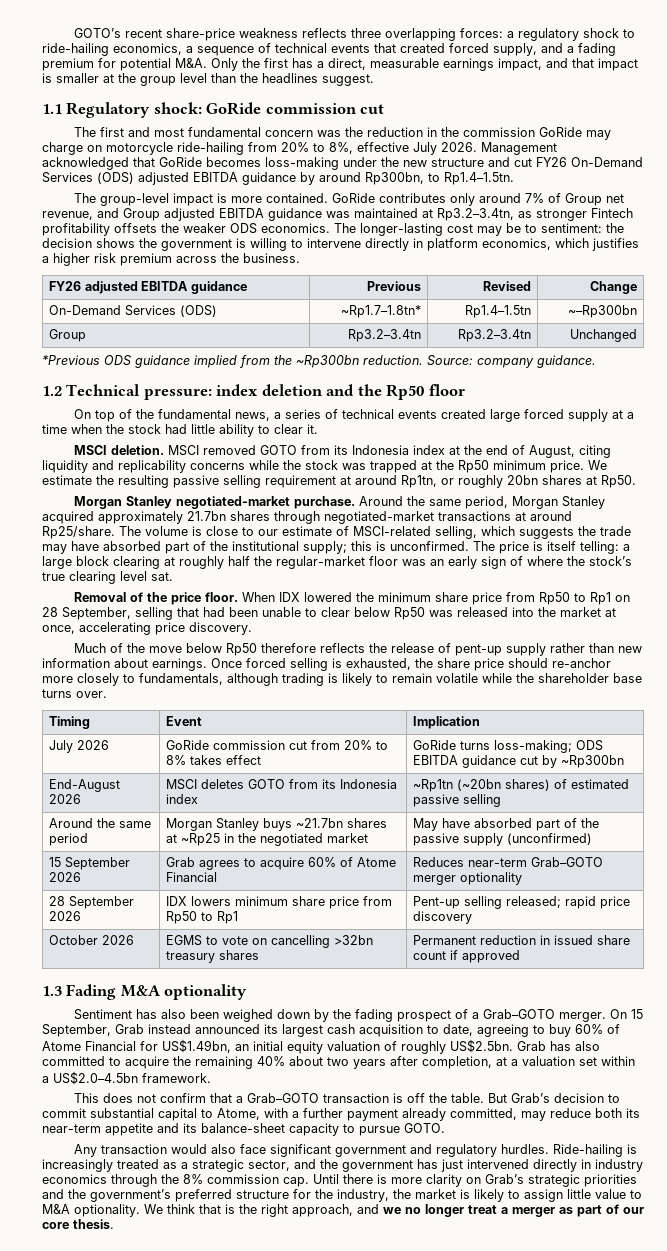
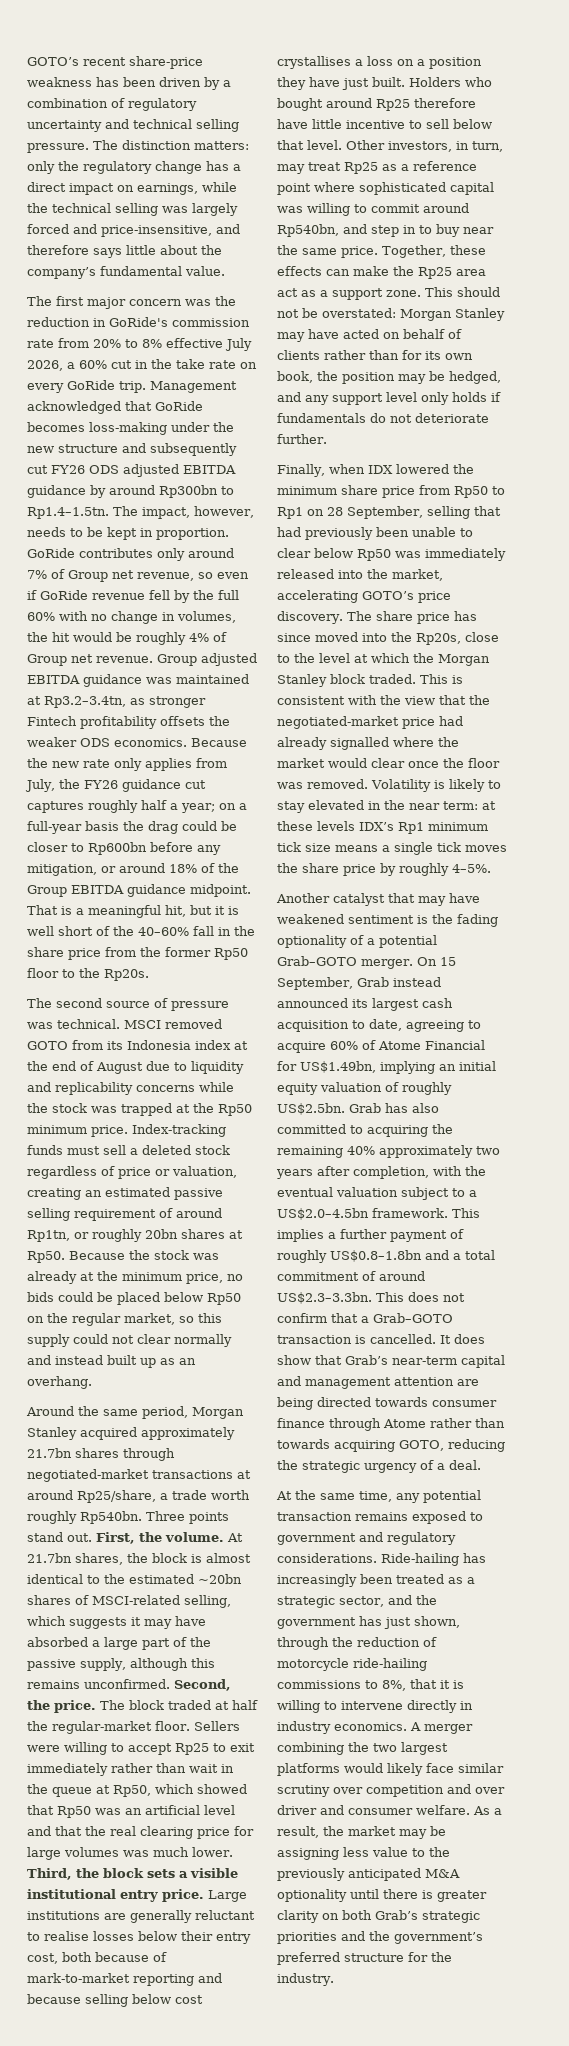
- GOTO’s recent share-price weakness reflects three overlapping forces: a regulatory shock to ride-hailing economics, a sequence of technical events that created forced supply, and a fading premium for potential M&A. Only the first has a direct, measurable earnings impact, and that impact is smaller at the group level than the headlines suggest.
- 1.1 Regulatory shock: GoRide commission cut
+ GOTO’s recent share-price weakness has been driven by a combination of regulatory uncertainty and technical selling pressure. The distinction matters: only the regulatory change has a direct impact on earnings, while the technical selling was largely forced and price-insensitive, and therefore says little about the company’s fundamental value.
- The first and most fundamental concern was the reduction in the commission GoRide may charge on motorcycle ride-hailing from 20% to 8%, effective July 2026.
+ The first major concern was the reduction in GoRide's commission rate from 20% to 8% effective July 2026, a 60% cut in the take rate on every GoRide trip.
- Management acknowledged that GoRide becomes loss-making under the new structure and cut FY26 On-Demand Services (ODS) adjusted EBITDA guidance by around Rp300bn, to Rp1.4–1.5tn.
- The group-level impact is more contained.
+ Management acknowledged that GoRide becomes loss-making under the new structure and subsequently cut FY26 ODS adjusted EBITDA guidance by around Rp300bn to Rp1.4–1.5tn. The impact, however, needs to be kept in proportion.
- GoRide contributes only around 7% of Group net revenue, and Group adjusted EBITDA guidance was maintained at Rp3.2–3.4tn, as stronger Fintech profitability offsets the weaker ODS economics.
+ GoRide contributes only around 7% of Group net revenue, so even if GoRide revenue fell by the full 60% with no change in volumes, the hit would be roughly 4% of Group net revenue. Group adjusted EBITDA guidance was maintained at Rp3.2–3.4tn, as stronger Fintech profitability offsets the weaker ODS economics.
- The longer-lasting cost may be to sentiment: the decision shows the government is willing to intervene directly in platform economics, which justifies a higher risk premium across the business.
- FY26 adjusted EBITDA guidance | Previous | Revised | Change
- On-Demand Services (ODS) | ~Rp1.7–1.8tn* | Rp1.4–1.5tn | ~–Rp300bn
- Group | Rp3.2–3.4tn | Rp3.2–3.4tn | Unchanged
- *Previous ODS guidance implied from the ~Rp300bn reduction. Source: company guidance.
- 1.2 Technical pressure: index deletion and the Rp50 floor
- On top of the fundamental news, a series of technical events created large forced supply at a time when the stock had little ability to clear it.
- MSCI deletion.
+ Because the new rate only applies from July, the FY26 guidance cut captures roughly half a year; on a full-year basis the drag could be closer to Rp600bn before any mitigation, or around 18% of the Group EBITDA guidance midpoint. That is a meaningful hit, but it is well short of the 40–60% fall in the share price from the former Rp50 floor to the Rp20s.
+ The second source of pressure was technical.
- MSCI removed GOTO from its Indonesia index at the end of August, citing liquidity and replicability concerns while the stock was trapped at the Rp50 minimum price.
+ MSCI removed GOTO from its Indonesia index at the end of August due to liquidity and replicability concerns while the stock was trapped at the Rp50 minimum price.
- We estimate the resulting passive selling requirement at around Rp1tn, or roughly 20bn shares at Rp50.
- Morgan Stanley negotiated-market purchase. Around the same period, Morgan Stanley acquired approximately 21.7bn shares through negotiated-market transactions at around Rp25/share. The volume is close to our estimate of MSCI-related selling, which suggests the trade may have absorbed part of the institutional supply; this is unconfirmed. The price is itself telling: a large block clearing at roughly half the regular-market floor was an early sign of where the stock’s true clearing level sat.
- Removal of the price floor. When IDX lowered the minimum share price from Rp50 to Rp1 on 28 September, selling that had been unable to clear below Rp50 was released into the market at once, accelerating price discovery.
- Much of the move below Rp50 therefore reflects the release of pent-up supply rather than new information about earnings. Once forced selling is exhausted, the share price should re-anchor more closely to fundamentals, although trading is likely to remain volatile while the shareholder base turns over.
- Timing | Event | Implication
- July 2026 | GoRide commission cut from 20% to 8% takes effect | GoRide turns loss-making; ODS EBITDA guidance cut by ~Rp300bn
- End-August 2026 | MSCI deletes GOTO from its Indonesia index | ~Rp1tn (~20bn shares) of estimated passive selling
- Around the same period | Morgan Stanley buys ~21.7bn shares at ~Rp25 in the negotiated market | May have absorbed part of the passive supply (unconfirmed)
- 15 September 2026 | Grab agrees to acquire 60% of Atome Financial | Reduces near-term Grab–GOTO merger optionality
- 28 September 2026 | IDX lowers minimum share price from Rp50 to Rp1 | Pent-up selling released; rapid price discovery
- October 2026 | EGMS to vote on cancelling >32bn treasury shares | Permanent reduction in issued share count if approved
- 1.3 Fading M&A optionality
- Sentiment has also been weighed down by the fading prospect of a Grab–GOTO merger.
+ Index-tracking funds must sell a deleted stock regardless of price or valuation, creating an estimated passive selling requirement of around Rp1tn, or roughly 20bn shares at Rp50. Because the stock was already at the minimum price, no bids could be placed below Rp50 on the regular market, so this supply could not clear normally and instead built up as an overhang.
+ Around the same period, Morgan Stanley acquired approximately 21.7bn shares through negotiated-market transactions at around Rp25/share, a trade worth roughly Rp540bn. Three points stand out. First, the volume. At 21.7bn shares, the block is almost identical to the estimated ~20bn shares of MSCI-related selling, which suggests it may have absorbed a large part of the passive supply, although this remains unconfirmed. Second, the price. The block traded at half the regular-market floor. Sellers were willing to accept Rp25 to exit immediately rather than wait in the queue at Rp50, which showed that Rp50 was an artificial level and that the real clearing price for large volumes was much lower. Third, the block sets a visible institutional entry price. Large institutions are generally reluctant to realise losses below their entry cost, both because of mark-to-market reporting and because selling below cost crystallises a loss on a position they have just built. Holders who bought around Rp25 therefore have little incentive to sell below that level. Other investors, in turn, may treat Rp25 as a reference point where sophisticated capital was willing to commit around Rp540bn, and step in to buy near the same price. Together, these effects can make the Rp25 area act as a support zone. This should not be overstated: Morgan Stanley may have acted on behalf of clients rather than for its own book, the position may be hedged, and any support level only holds if fundamentals do not deteriorate further.
+ Finally, when IDX lowered the minimum share price from Rp50 to Rp1 on 28 September, selling that had previously been unable to clear below Rp50 was immediately released into the market, accelerating GOTO’s price discovery. The share price has since moved into the Rp20s, close to the level at which the Morgan Stanley block traded. This is consistent with the view that the negotiated-market price had already signalled where the market would clear once the floor was removed. Volatility is likely to stay elevated in the near term: at these levels IDX’s Rp1 minimum tick size means a single tick moves the share price by roughly 4–5%.
+ Another catalyst that may have weakened sentiment is the fading optionality of a potential Grab–GOTO merger.
- On 15 September, Grab instead announced its largest cash acquisition to date, agreeing to buy 60% of Atome Financial for US$1.49bn, an initial equity valuation of roughly US$2.5bn. Grab has also committed to acquire the remaining 40% about two years after completion, at a valuation set within a US$2.0–4.5bn framework.
- This does not confirm that a Grab–GOTO transaction is off the table. But Grab’s decision to commit substantial capital to Atome, with a further payment already committed, may reduce both its near-term appetite and its balance-sheet capacity to pursue GOTO.
- Any transaction would also face significant government and regulatory hurdles. Ride-hailing is increasingly treated as a strategic sector, and the government has just intervened directly in industry economics through the 8% commission cap. Until there is more clarity on Grab’s strategic priorities and the government’s preferred structure for the industry, the market is likely to assign little value to M&A optionality. We think that is the right approach, and we no longer treat a merger as part of our core thesis.
+ On 15 September, Grab instead announced its largest cash acquisition to date, agreeing to acquire 60% of Atome Financial for US$1.49bn, implying an initial equity valuation of roughly US$2.5bn. Grab has also committed to acquiring the remaining 40% approximately two years after completion, with the eventual valuation subject to a US$2.0–4.5bn framework. This implies a further payment of roughly US$0.8–1.8bn and a total commitment of around US$2.3–3.3bn. This does not confirm that a Grab–GOTO transaction is cancelled. It does show that Grab’s near-term capital and management attention are being directed towards consumer finance through Atome rather than towards acquiring GOTO, reducing the strategic urgency of a deal.
+ At the same time, any potential transaction remains exposed to government and regulatory considerations. Ride-hailing has increasingly been treated as a strategic sector, and the government has just shown, through the reduction of motorcycle ride-hailing commissions to 8%, that it is willing to intervene directly in industry economics. A merger combining the two largest platforms would likely face similar scrutiny over competition and over driver and consumer welfare. As a result, the market may be assigning less value to the previously anticipated M&A optionality until there is greater clarity on both Grab’s strategic priorities and the government’s preferred structure for the industry.

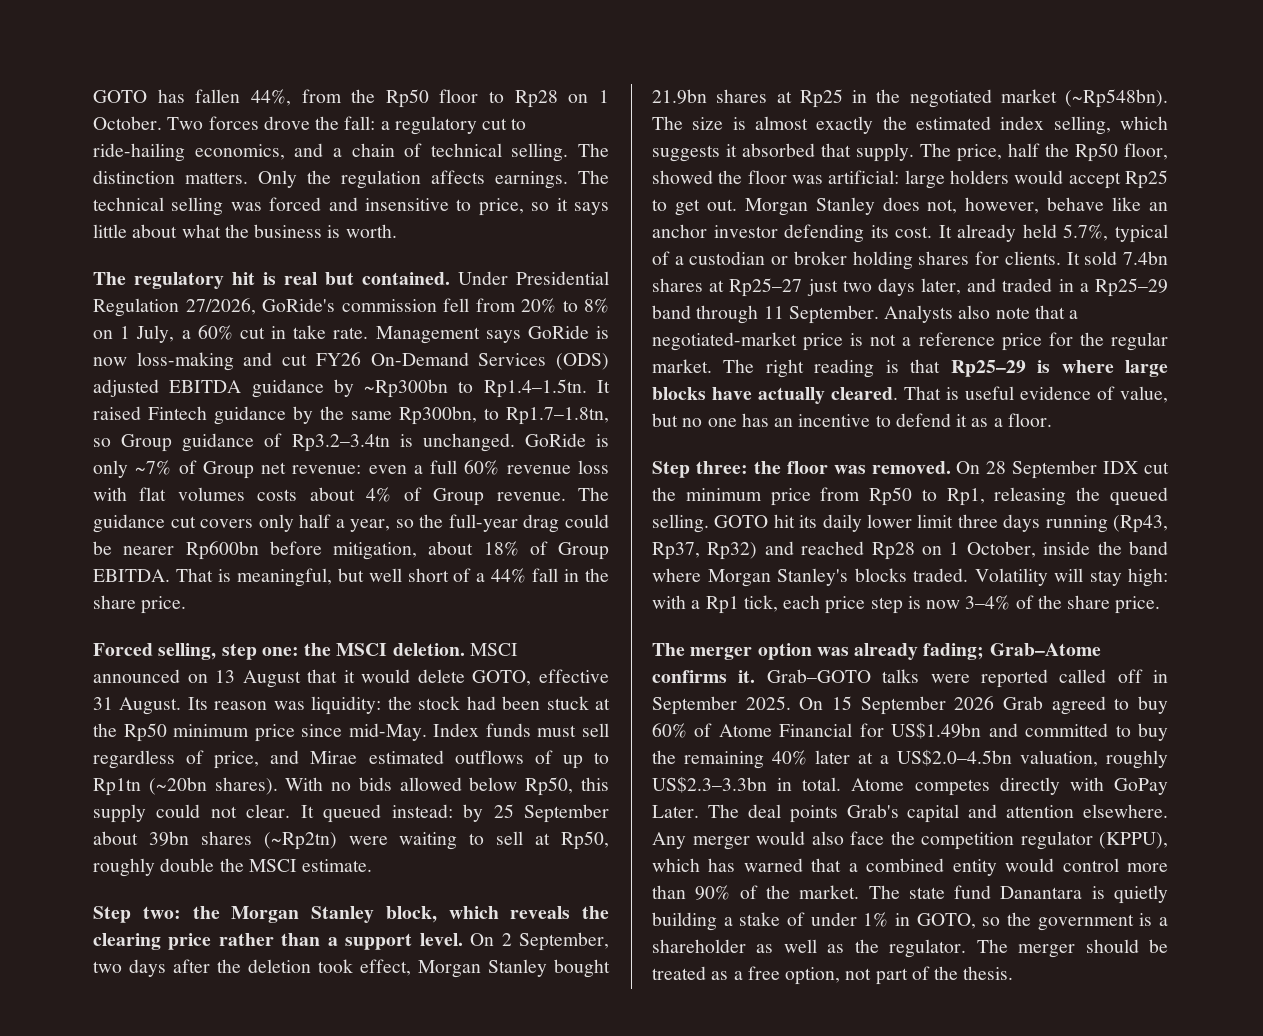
- GOTO’s recent share-price weakness has been driven by a combination of regulatory uncertainty and technical selling pressure. The distinction matters: only the regulatory change has a direct impact on earnings, while the technical selling was largely forced and price-insensitive, and therefore says little about the company’s fundamental value.
- The first major concern was the reduction in GoRide's commission rate from 20% to 8% effective July 2026, a 60% cut in the take rate on every GoRide trip. Management acknowledged that GoRide becomes loss-making under the new structure and subsequently cut FY26 ODS adjusted EBITDA guidance by around Rp300bn to Rp1.4–1.5tn. The impact, however, needs to be kept in proportion. GoRide contributes only around 7% of Group net revenue, so even if GoRide revenue fell by the full 60% with no change in volumes, the hit would be roughly 4% of Group net revenue. Group adjusted EBITDA guidance was maintained at Rp3.2–3.4tn, as stronger Fintech profitability offsets the weaker ODS economics. Because the new rate only applies from July, the FY26 guidance cut captures roughly half a year; on a full-year basis the drag could be closer to Rp600bn before any mitigation, or around 18% of the Group EBITDA guidance midpoint. That is a meaningful hit, but it is well short of the 40–60% fall in the share price from the former Rp50 floor to the Rp20s.
- The second source of pressure was technical. MSCI removed GOTO from its Indonesia index at the end of August due to liquidity and replicability concerns while the stock was trapped at the Rp50 minimum price. Index-tracking funds must sell a deleted stock regardless of price or valuation, creating an estimated passive selling requirement of around Rp1tn, or roughly 20bn shares at Rp50. Because the stock was already at the minimum price, no bids could be placed below Rp50 on the regular market, so this supply could not clear normally and instead built up as an overhang.
- Around the same period, Morgan Stanley acquired approximately 21.7bn shares through negotiated-market transactions at around Rp25/share, a trade worth roughly Rp540bn. Three points stand out. First, the volume. At 21.7bn shares, the block is almost identical to the estimated ~20bn shares of MSCI-related selling, which suggests it may have absorbed a large part of the passive supply, although this remains unconfirmed. Second, the price. The block traded at half the regular-market floor. Sellers were willing to accept Rp25 to exit immediately rather than wait in the queue at Rp50, which showed that Rp50 was an artificial level and that the real clearing price for large volumes was much lower. Third, the block sets a visible institutional entry price. Large institutions are generally reluctant to realise losses below their entry cost, both because of mark-to-market reporting and because selling below cost crystallises a loss on a position they have just built. Holders who bought around Rp25 therefore have little incentive to sell below that level. Other investors, in turn, may treat Rp25 as a reference point where sophisticated capital was willing to commit around Rp540bn, and step in to buy near the same price. Together, these effects can make the Rp25 area act as a support zone. This should not be overstated: Morgan Stanley may have acted on behalf of clients rather than for its own book, the position may be hedged, and any support level only holds if fundamentals do not deteriorate further.
- Finally, when IDX lowered the minimum share price from Rp50 to Rp1 on 28 September, selling that had previously been unable to clear below Rp50 was immediately released into the market, accelerating GOTO’s price discovery. The share price has since moved into the Rp20s, close to the level at which the Morgan Stanley block traded. This is consistent with the view that the negotiated-market price had already signalled where the market would clear once the floor was removed. Volatility is likely to stay elevated in the near term: at these levels IDX’s Rp1 minimum tick size means a single tick moves the share price by roughly 4–5%.
- Another catalyst that may have weakened sentiment is the fading optionality of a potential Grab–GOTO merger. On 15 September, Grab instead announced its largest cash acquisition to date, agreeing to acquire 60% of Atome Financial for US$1.49bn, implying an initial equity valuation of roughly US$2.5bn. Grab has also committed to acquiring the remaining 40% approximately two years after completion, with the eventual valuation subject to a US$2.0–4.5bn framework. This implies a further payment of roughly US$0.8–1.8bn and a total commitment of around US$2.3–3.3bn. This does not confirm that a Grab–GOTO transaction is cancelled. It does show that Grab’s near-term capital and management attention are being directed towards consumer finance through Atome rather than towards acquiring GOTO, reducing the strategic urgency of a deal.
- At the same time, any potential transaction remains exposed to government and regulatory considerations. Ride-hailing has increasingly been treated as a strategic sector, and the government has just shown, through the reduction of motorcycle ride-hailing commissions to 8%, that it is willing to intervene directly in industry economics. A merger combining the two largest platforms would likely face similar scrutiny over competition and over driver and consumer welfare. As a result, the market may be assigning less value to the previously anticipated M&A optionality until there is greater clarity on both Grab’s strategic priorities and the government’s preferred structure for the industry.
+ GOTO has fallen 44%, from the Rp50 floor to Rp28 on 1 October. Two forces drove the fall: a regulatory cut to ride-hailing economics, and a chain of technical selling. The distinction matters. Only the regulation affects earnings. The technical selling was forced and insensitive to price, so it says little about what the business is worth.
+ The regulatory hit is real but contained. Under Presidential Regulation 27/2026, GoRide's commission fell from 20% to 8% on 1 July, a 60% cut in take rate. Management says GoRide is now loss-making and cut FY26 On-Demand Services (ODS) adjusted EBITDA guidance by ~Rp300bn to Rp1.4–1.5tn. It raised Fintech guidance by the same Rp300bn, to Rp1.7–1.8tn, so Group guidance of Rp3.2–3.4tn is unchanged. GoRide is only ~7% of Group net revenue: even a full 60% revenue loss with flat volumes costs about 4% of Group revenue. The guidance cut covers only half a year, so the full-year drag could be nearer Rp600bn before mitigation, about 18% of Group EBITDA. That is meaningful, but well short of a 44% fall in the share price.
+ Forced selling, step one: the MSCI deletion. MSCI announced on 13 August that it would delete GOTO, effective 31 August. Its reason was liquidity: the stock had been stuck at the Rp50 minimum price since mid-May. Index funds must sell regardless of price, and Mirae estimated outflows of up to Rp1tn (~20bn shares). With no bids allowed below Rp50, this supply could not clear. It queued instead: by 25 September about 39bn shares (~Rp2tn) were waiting to sell at Rp50, roughly double the MSCI estimate.
+ Step two: the Morgan Stanley block, which reveals the clearing price rather than a support level. On 2 September, two days after the deletion took effect, Morgan Stanley bought 21.9bn shares at Rp25 in the negotiated market (~Rp548bn). The size is almost exactly the estimated index selling, which suggests it absorbed that supply. The price, half the Rp50 floor, showed the floor was artificial: large holders would accept Rp25 to get out. Morgan Stanley does not, however, behave like an anchor investor defending its cost. It already held 5.7%, typical of a custodian or broker holding shares for clients. It sold 7.4bn shares at Rp25–27 just two days later, and traded in a Rp25–29 band through 11 September. Analysts also note that a negotiated-market price is not a reference price for the regular market. The right reading is that Rp25–29 is where large blocks have actually cleared. That is useful evidence of value, but no one has an incentive to defend it as a floor.
+ Step three: the floor was removed. On 28 September IDX cut the minimum price from Rp50 to Rp1, releasing the queued selling. GOTO hit its daily lower limit three days running (Rp43, Rp37, Rp32) and reached Rp28 on 1 October, inside the band where Morgan Stanley's blocks traded. Volatility will stay high: with a Rp1 tick, each price step is now 3–4% of the share price.
+ The merger option was already fading; Grab–Atome confirms it. Grab–GOTO talks were reported called off in September 2025. On 15 September 2026 Grab agreed to buy 60% of Atome Financial for US$1.49bn and committed to buy the remaining 40% later at a US$2.0–4.5bn valuation, roughly US$2.3–3.3bn in total. Atome competes directly with GoPay Later. The deal points Grab's capital and attention elsewhere. Any merger would also face the competition regulator (KPPU), which has warned that a combined entity would control more than 90% of the market. The state fund Danantara is quietly building a stake of under 1% in GOTO, so the government is a shareholder as well as the regulator. The merger should be treated as a free option, not part of the thesis.

